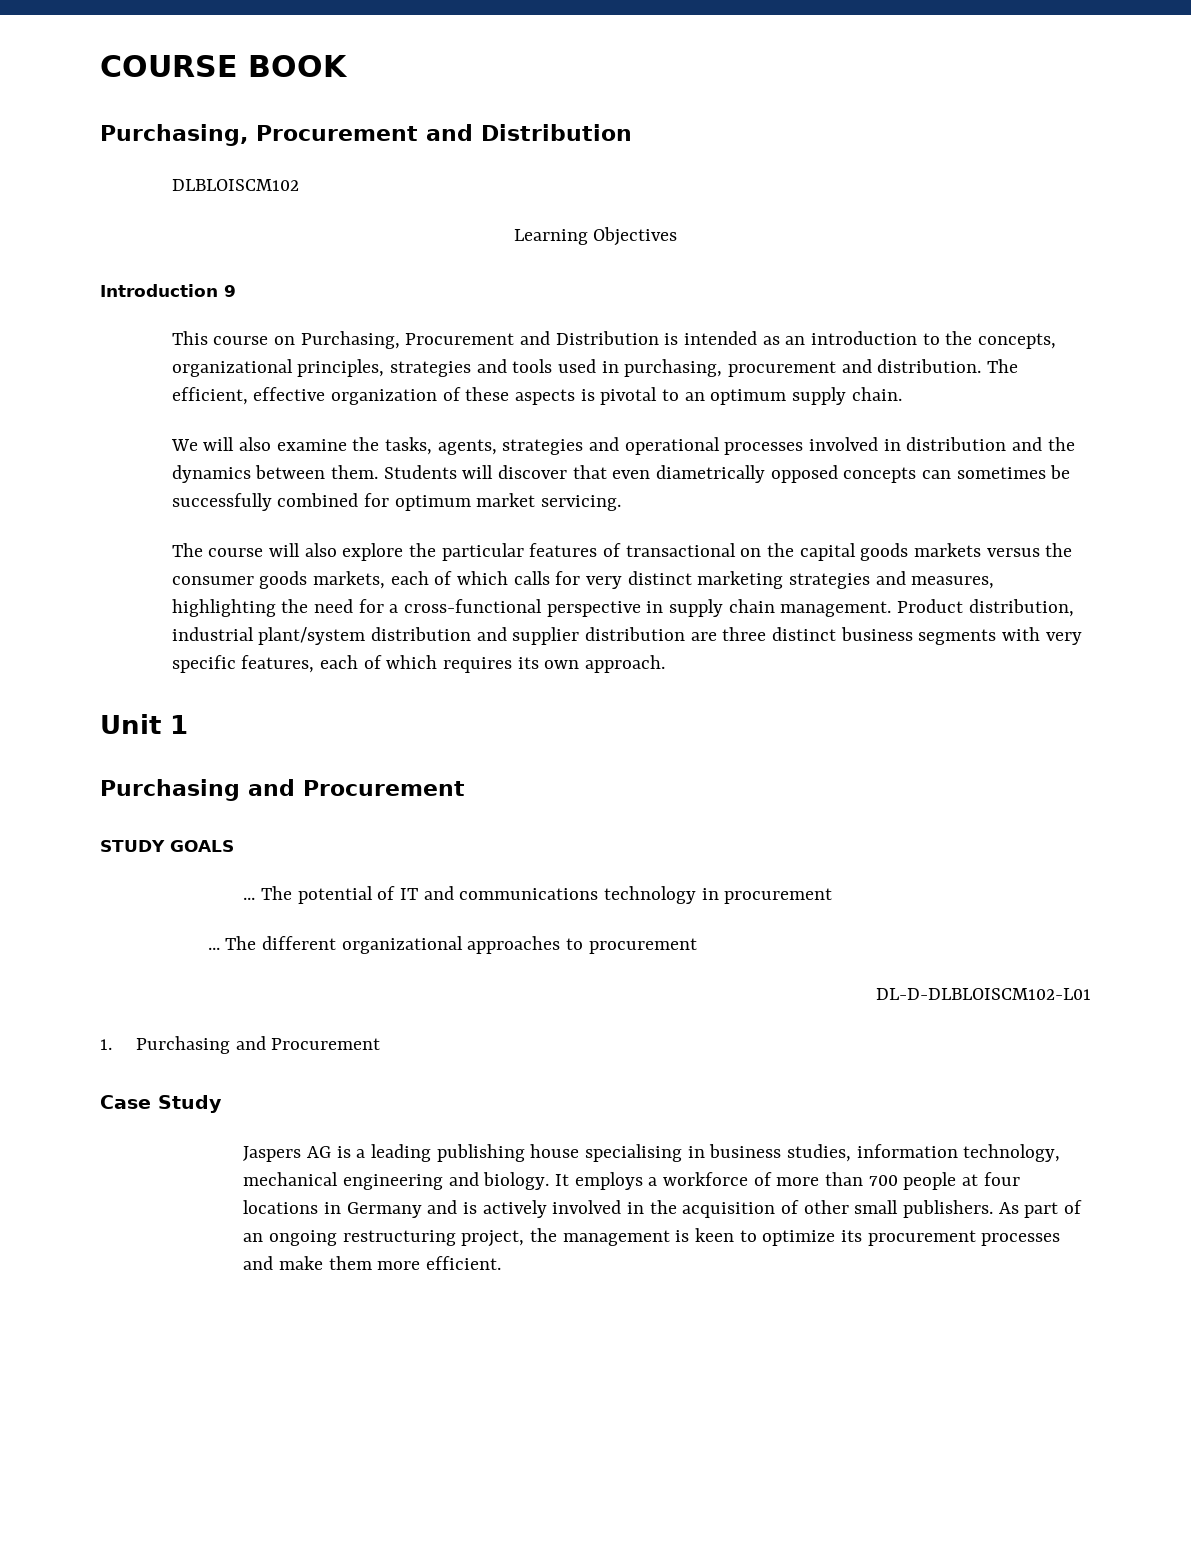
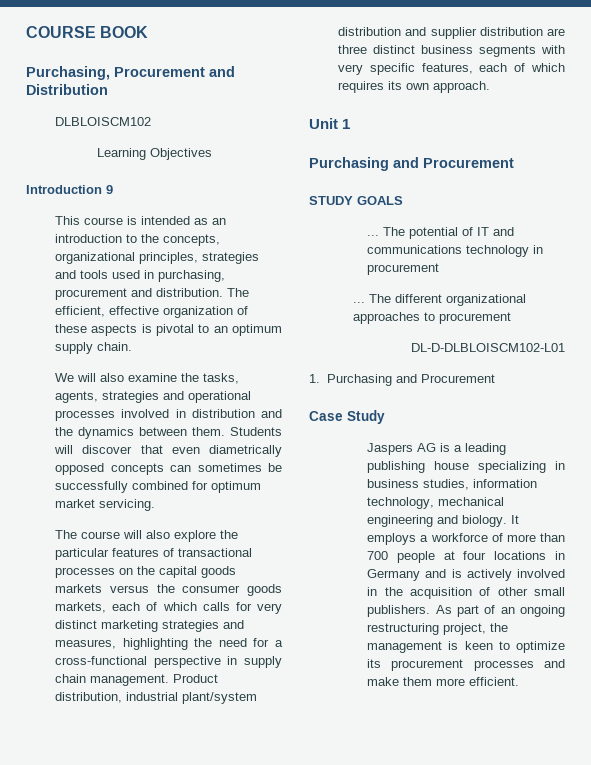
- This course on Purchasing, Procurement and Distribution is intended as an introduction to the concepts, organizational principles, strategies and tools used in purchasing, procurement and distribution.
+ This course is intended as an introduction to the concepts, organizational principles, strategies and tools used in purchasing, procurement and distribution.
- The course will also explore the particular features of transactional on the capital goods markets versus the consumer goods markets, each of which calls for very distinct marketing strategies and measures, highlighting the need for a cross-functional perspective in supply chain management.
+ The course will also explore the particular features of transactional processes on the capital goods markets versus the consumer goods markets, each of which calls for very distinct marketing strategies and measures, highlighting the need for a cross-functional perspective in supply chain management.
- Jaspers AG is a leading publishing house specialising in business studies, information technology, mechanical engineering and biology.
+ Jaspers AG is a leading publishing house specializing in business studies, information technology, mechanical engineering and biology.

